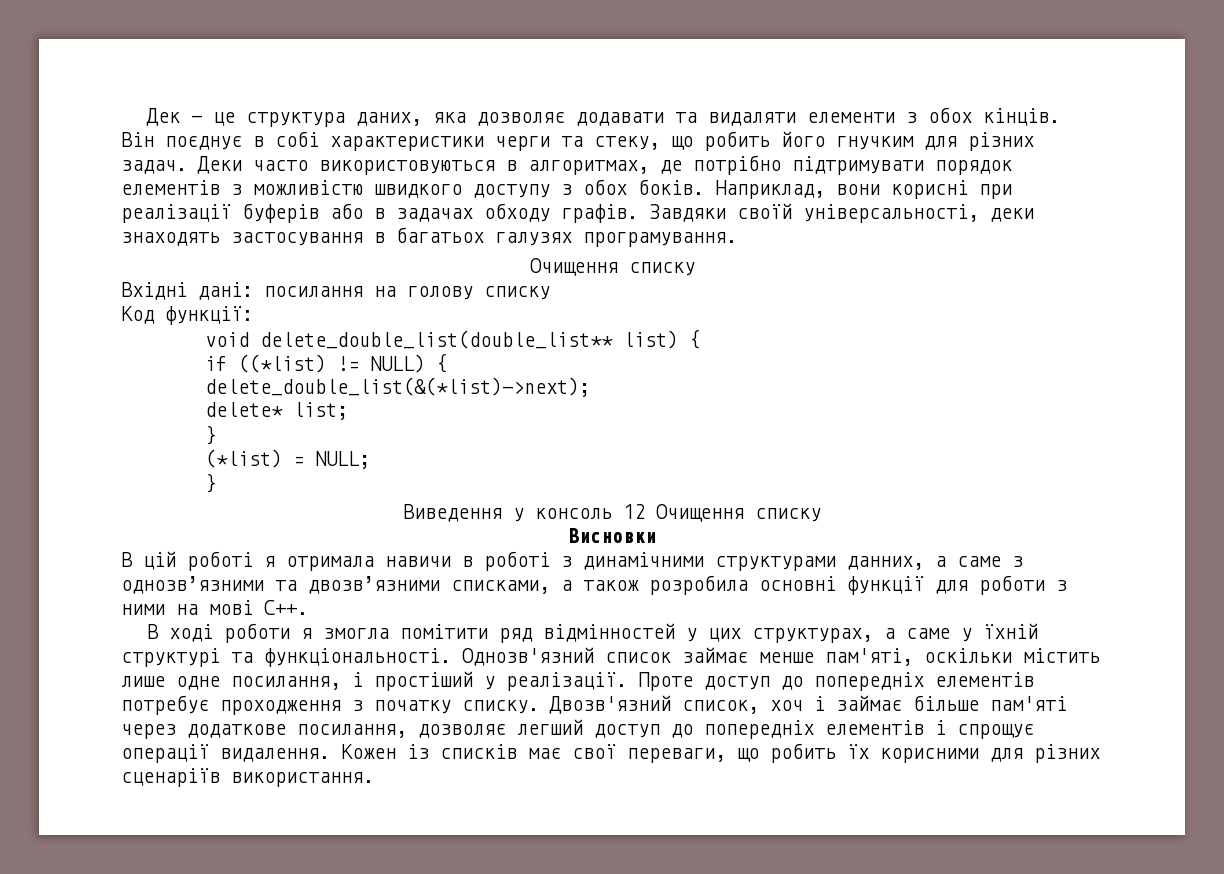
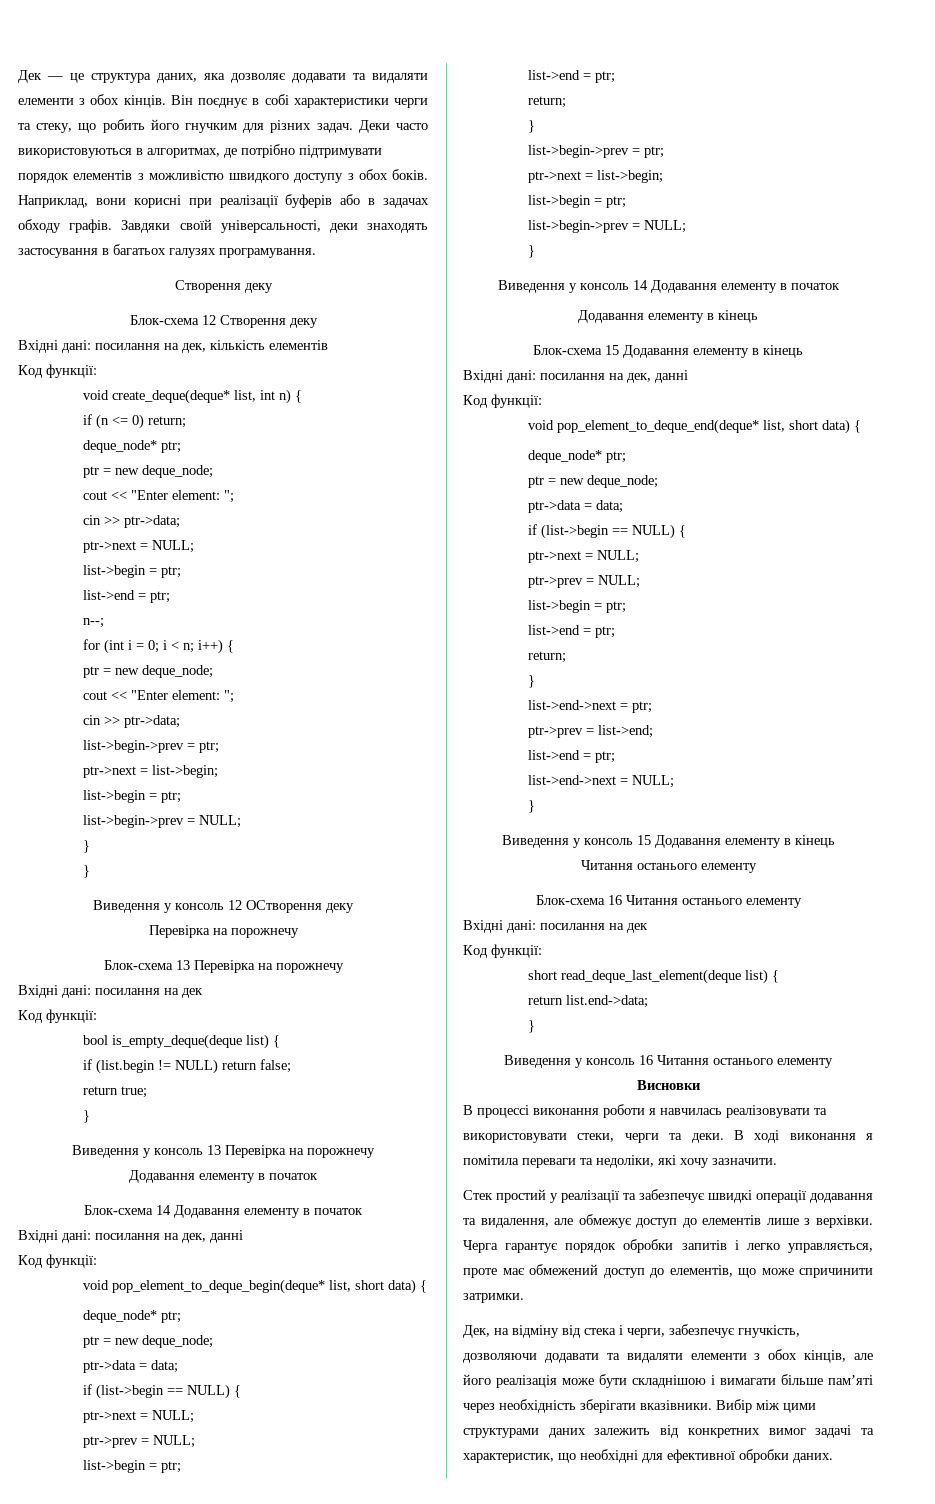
  Завдяки своїй універсальності, деки знаходять застосування в багатьох галузях програмування.
- Очищення списку
- Вхідні дані: посилання на голову списку
+ Cтворення деку
+ Блок-схема 12 Cтворення деку
+ Вхідні дані: посилання на дек, кількість елементів
  Код функції:
- void delete_double_list(double_list** list) {
+ void create_deque(deque* list, int n) {
+ if (n <= 0) return;
+ deque_node* ptr;
+ ptr = new deque_node;
+ cout << "Enter element: ";
+ cin >> ptr->data;
+ ptr->next = NULL;
+ list->begin = ptr;
+ list->end = ptr;
+ n--;
+ for (int i = 0; i < n; i++) {
+ ptr = new deque_node;
+ cout << "Enter element: ";
+ cin >> ptr->data;
+ list->begin->prev = ptr;
+ ptr->next = list->begin;
+ list->begin = ptr;
+ list->begin->prev = NULL;
+ }
+ }
+ Виведення у консоль 12 ОCтворення деку
+ Перевірка на порожнечу
+ Блок-схема 13 Перевірка на порожнечу
+ Вхідні дані: посилання на дек
+ Код функції:
+ bool is_empty_deque(deque list) {
- if ((*list) != NULL) {
- delete_double_list(&(*list)->next);
- delete* list;
+ if (list.begin != NULL) return false;
+ return true;
  }
- (*list) = NULL;
+ Виведення у консоль 13 Перевірка на порожнечу
+ Додавання елементу в початок
+ Блок-схема 14 Додавання елементу в початок
+ Вхідні дані: посилання на дек, данні
+ Код функції:
+ void pop_element_to_deque_begin(deque* list, short data) {
+ deque_node* ptr;
+ ptr = new deque_node;
+ ptr->data = data;
+ if (list->begin == NULL) {
+ ptr->next = NULL;
+ ptr->prev = NULL;
+ list->begin = ptr;
+ list->end = ptr;
+ return;
  }
- Виведення у консоль 12 Очищення списку
+ list->begin->prev = ptr;
+ ptr->next = list->begin;
+ list->begin = ptr;
+ list->begin->prev = NULL;
+ }
+ Виведення у консоль 14 Додавання елементу в початок
+ Додавання елементу в кінець
+ Блок-схема 15 Додавання елементу в кінець
+ Вхідні дані: посилання на дек, данні
+ Код функції:
+ void pop_element_to_deque_end(deque* list, short data) {
+ deque_node* ptr;
+ ptr = new deque_node;
+ ptr->data = data;
+ if (list->begin == NULL) {
+ ptr->next = NULL;
+ ptr->prev = NULL;
+ list->begin = ptr;
+ list->end = ptr;
+ return;
+ }
+ list->end->next = ptr;
+ ptr->prev = list->end;
+ list->end = ptr;
+ list->end->next = NULL;
+ }
+ Виведення у консоль 15 Додавання елементу в кінець
+ Читання останього елементу
+ Блок-схема 16 Читання останього елементу
+ Вхідні дані: посилання на дек
+ Код функції:
+ short read_deque_last_element(deque list) {
+ return list.end->data;
+ }
+ Виведення у консоль 16 Читання останього елементу
  Висновки
- В цій роботі я отримала навичи в роботі з динамічними структурами данних, а саме з однозв’язними та двозв’язними списками, а також розробила основні функції для роботи з ними на мові C++.
- В ході роботи я змогла помітити ряд відмінностей у цих структурах, а саме у їхній структурі та функціональності. Однозв'язний список займає менше пам'яті, оскільки містить лише одне посилання, і простіший у реалізації. Проте доступ до попередніх елементів потребує проходження з початку списку. Двозв'язний список, хоч і займає більше пам'яті через додаткове посилання, дозволяє легший доступ до попередніх елементів і спрощує операції видалення. Кожен із списків має свої переваги, що робить їх корисними для різних сценаріїв використання.
+ В процессі виконання роботи я навчилась реалізовувати та використовувати стеки, черги та деки. В ході виконання я помітила переваги та недоліки, які хочу зазначити.
+ Стек простий у реалізації та забезпечує швидкі операції додавання та видалення, але обмежує доступ до елементів лише з верхівки. Черга гарантує порядок обробки запитів і легко управляється, проте має обмежений доступ до елементів, що може спричинити затримки.
+ Дек, на відміну від стека і черги, забезпечує гнучкість, дозволяючи додавати та видаляти елементи з обох кінців, але його реалізація може бути складнішою і вимагати більше пам’яті через необхідність зберігати вказівники. Вибір між цими структурами даних залежить від конкретних вимог задачі та характеристик, що необхідні для ефективної обробки даних.

